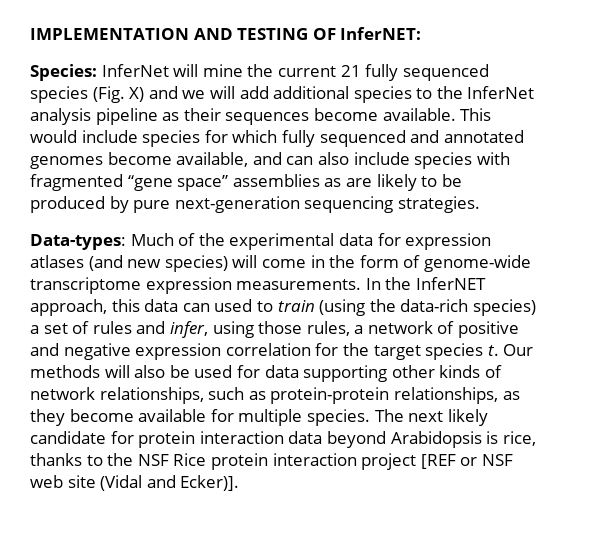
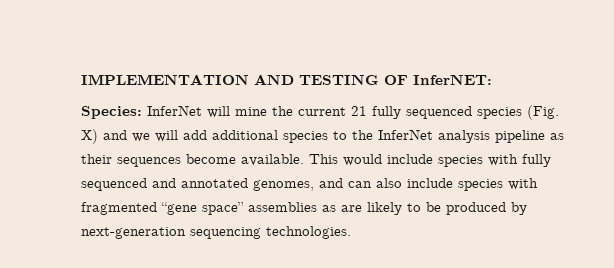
- This would include species for which fully sequenced and annotated genomes become available, and can also include species with fragmented “gene space” assemblies as are likely to be produced by pure next-generation sequencing strategies.
- Data-types: Much of the experimental data for expression atlases (and new species) will come in the form of genome-wide transcriptome expression measurements. In the InferNET approach, this data can used to train (using the data-rich species) a set of rules and infer, using those rules, a network of positive and negative expression correlation for the target species t. Our methods will also be used for data supporting other kinds of network relationships, such as protein-protein relationships, as they become available for multiple species. The next likely candidate for protein interaction data beyond Arabidopsis is rice, thanks to the NSF Rice protein interaction project [REF or NSF web site (Vidal and Ecker)].
+ This would include species with fully sequenced and annotated genomes, and can also include species with fragmented “gene space” assemblies as are likely to be produced by next-generation sequencing technologies.

